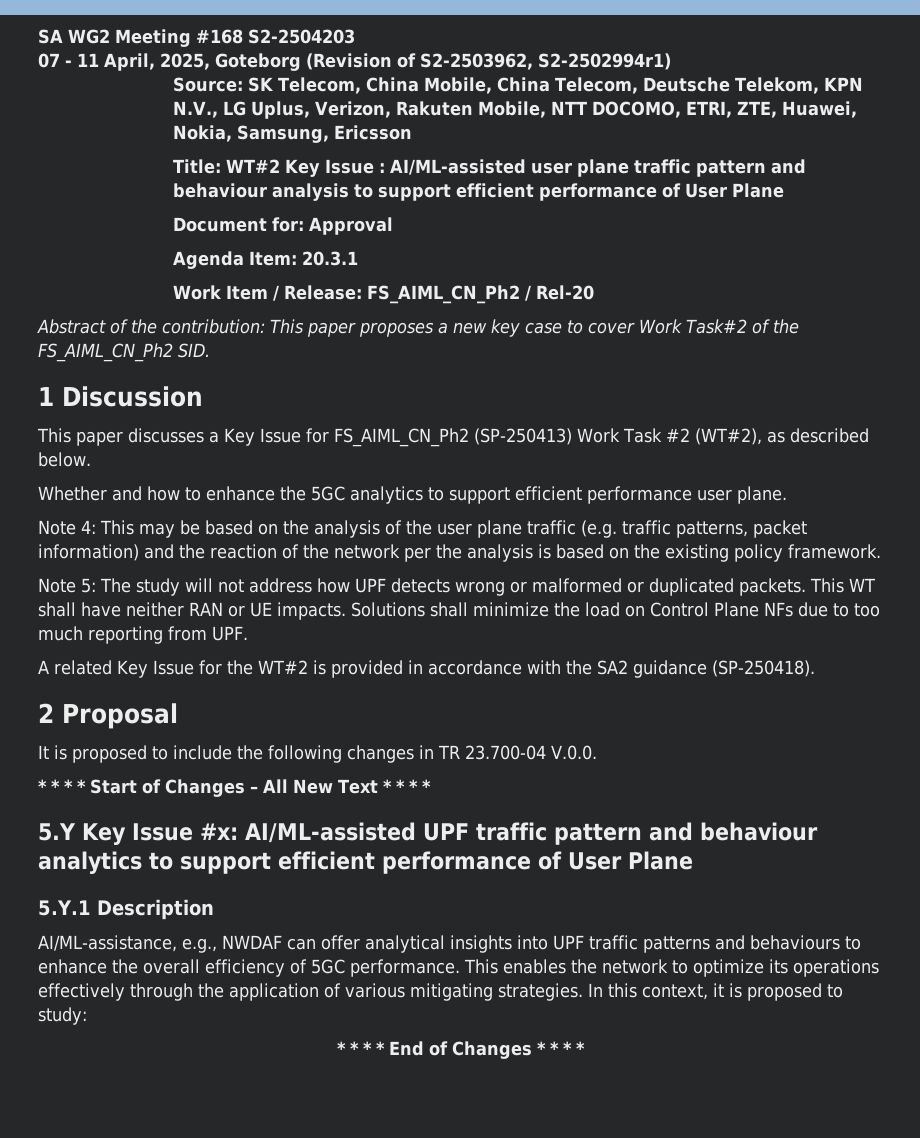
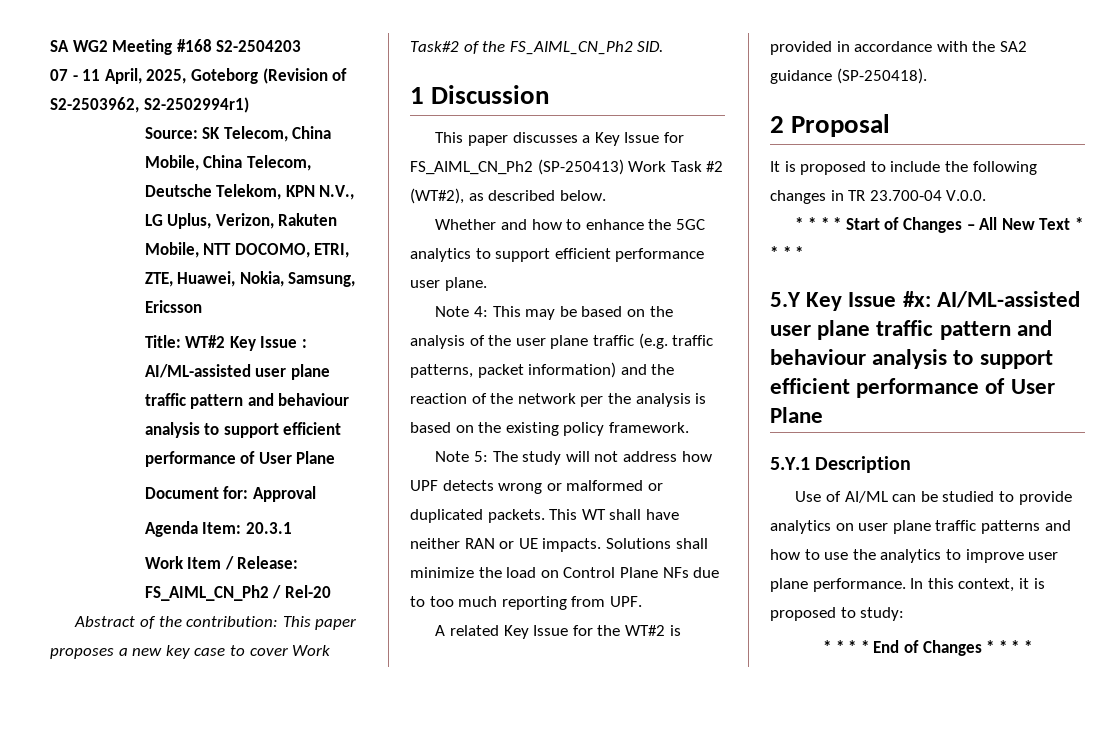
- 5.Y Key Issue #x: AI/ML-assisted UPF traffic pattern and behaviour analytics to support efficient performance of User Plane
+ 5.Y Key Issue #x: AI/ML-assisted user plane traffic pattern and behaviour analysis to support efficient performance of User Plane
- AI/ML-assistance, e.g., NWDAF can offer analytical insights into UPF traffic patterns and behaviours to enhance the overall efficiency of 5GC performance. This enables the network to optimize its operations effectively through the application of various mitigating strategies.
+ Use of AI/ML can be studied to provide analytics on user plane traffic patterns and how to use the analytics to improve user plane performance.

